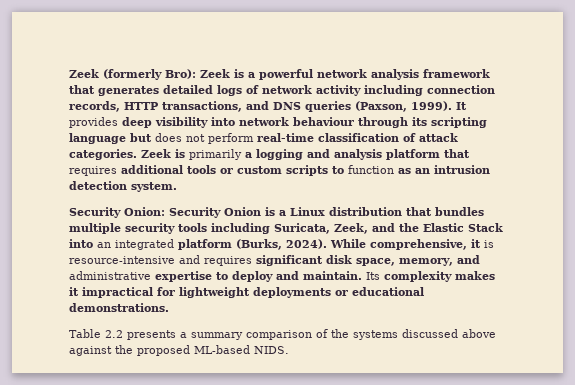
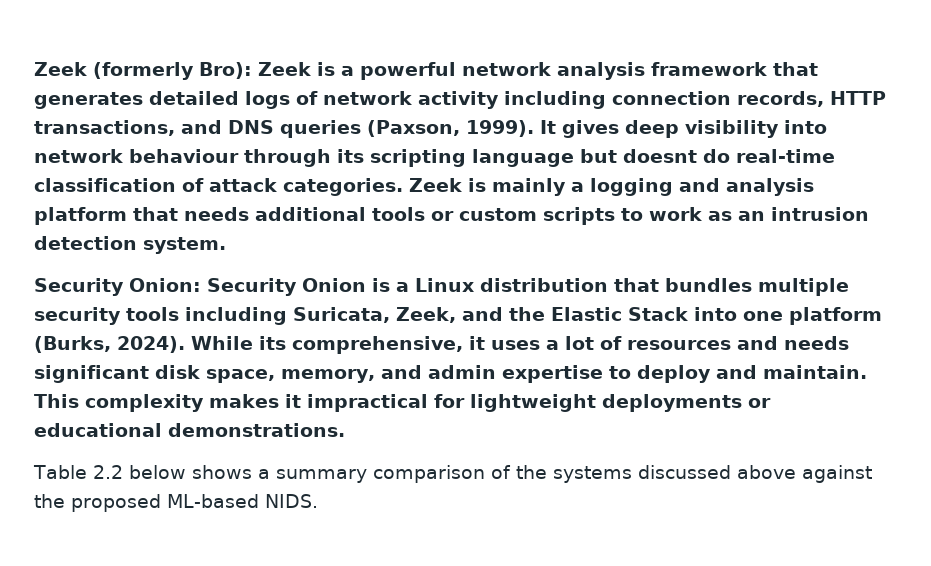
- It provides deep visibility into network behaviour through its scripting language but does not perform real-time classification of attack categories.
+ It gives deep visibility into network behaviour through its scripting language but doesnt do real-time classification of attack categories.
- Zeek is primarily a logging and analysis platform that requires additional tools or custom scripts to function as an intrusion detection system.
+ Zeek is mainly a logging and analysis platform that needs additional tools or custom scripts to work as an intrusion detection system.
- Security Onion: Security Onion is a Linux distribution that bundles multiple security tools including Suricata, Zeek, and the Elastic Stack into an integrated platform (Burks, 2024).
+ Security Onion: Security Onion is a Linux distribution that bundles multiple security tools including Suricata, Zeek, and the Elastic Stack into one platform (Burks, 2024).
- While comprehensive, it is resource-intensive and requires significant disk space, memory, and administrative expertise to deploy and maintain.
+ While its comprehensive, it uses a lot of resources and needs significant disk space, memory, and admin expertise to deploy and maintain.
- Its complexity makes it impractical for lightweight deployments or educational demonstrations.
+ This complexity makes it impractical for lightweight deployments or educational demonstrations.
- Table 2.2 presents a summary comparison of the systems discussed above against the proposed ML-based NIDS.
+ Table 2.2 below shows a summary comparison of the systems discussed above against the proposed ML-based NIDS.

